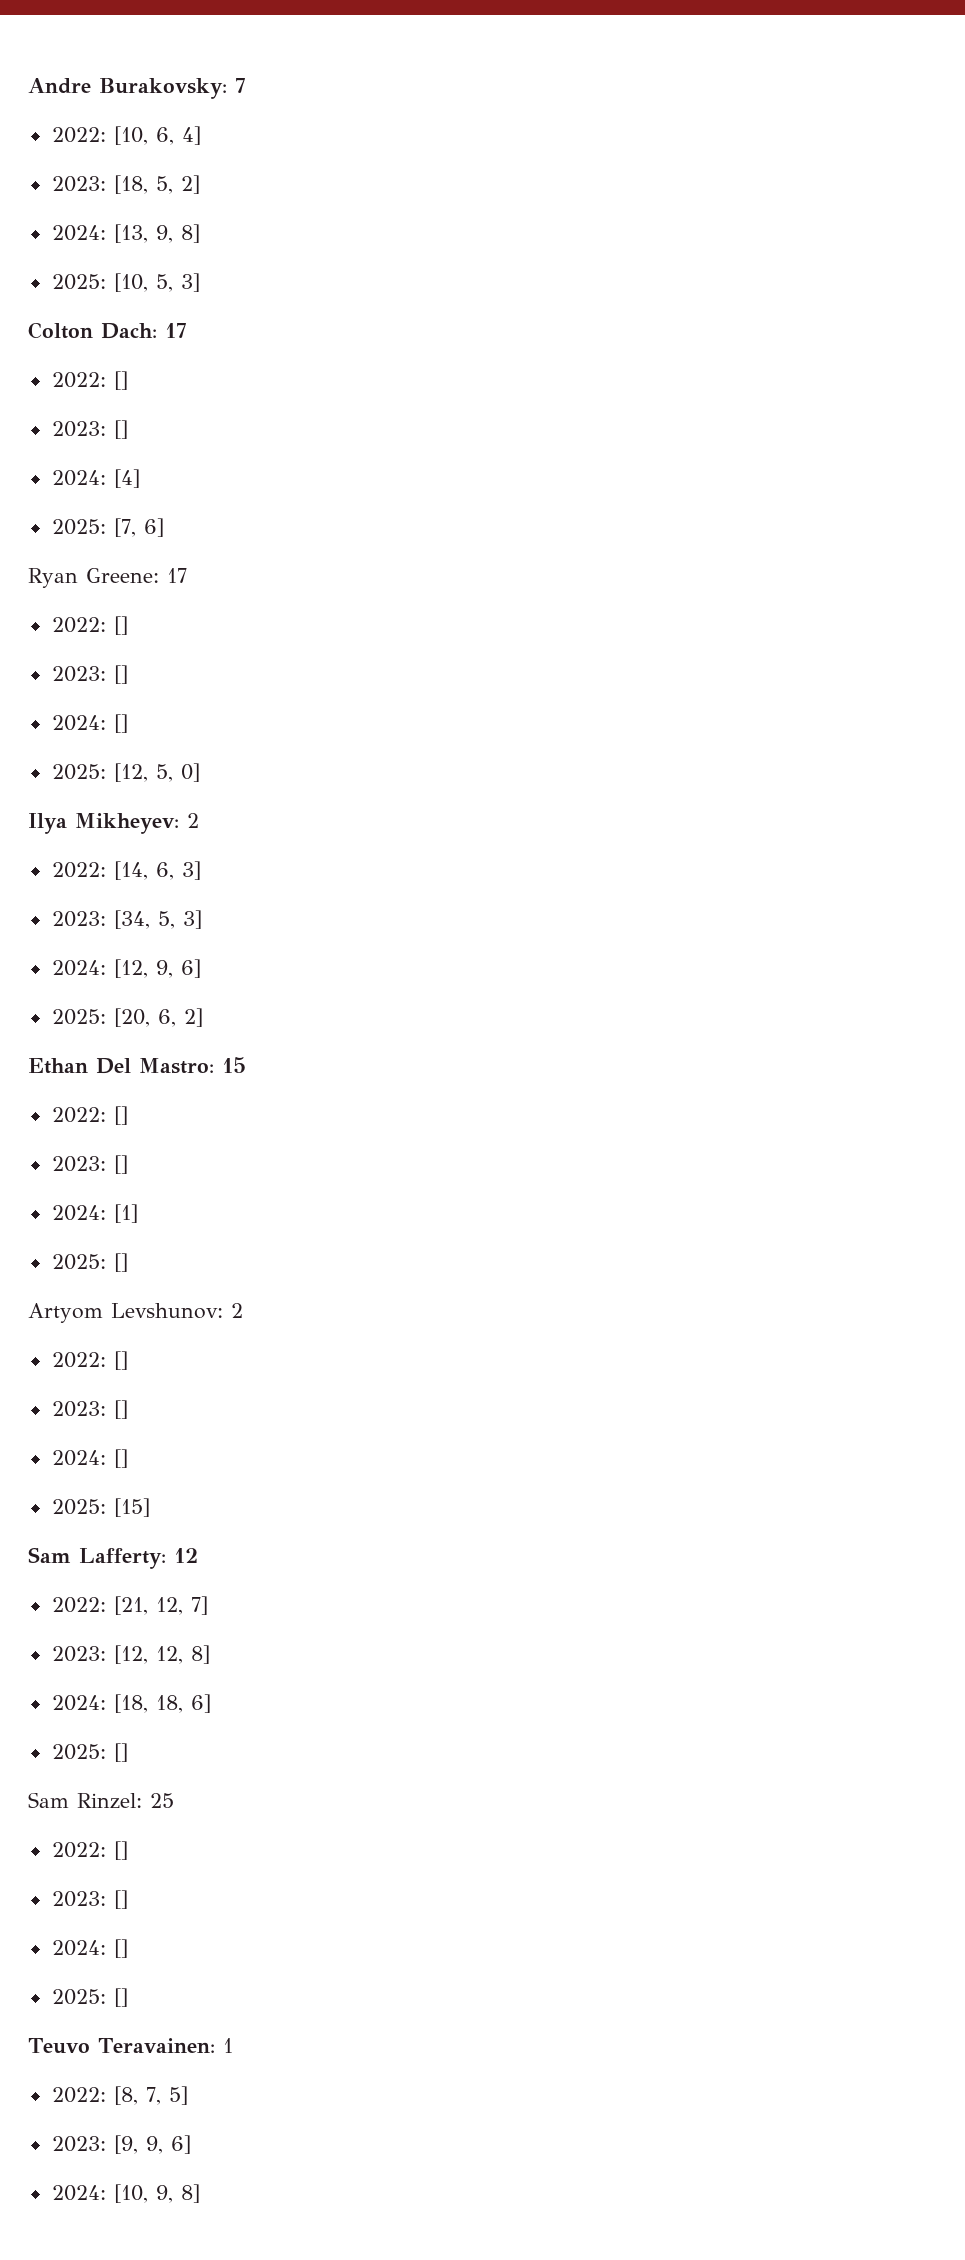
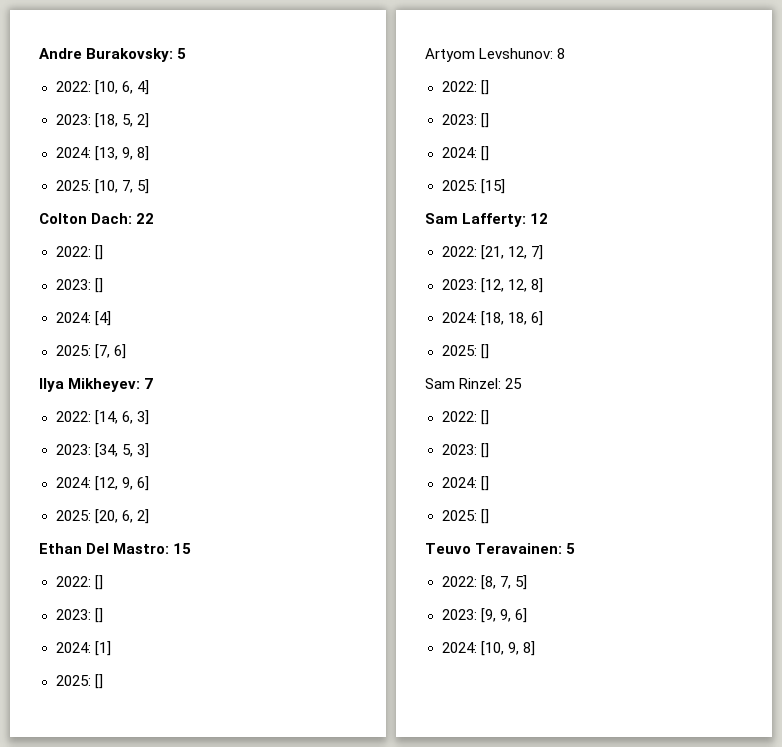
- Andre Burakovsky: 7
+ Andre Burakovsky: 5
- 2025: [10, 5, 3]
+ 2025: [10, 7, 5]
- Colton Dach: 17
+ Colton Dach: 22
- Ryan Greene: 17
- 2022: []
- 2023: []
- 2024: []
- 2025: [12, 5, 0]
- Ilya Mikheyev: 2
+ Ilya Mikheyev: 7
- Artyom Levshunov: 2
+ Artyom Levshunov: 8
- Teuvo Teravainen: 1
+ Teuvo Teravainen: 5

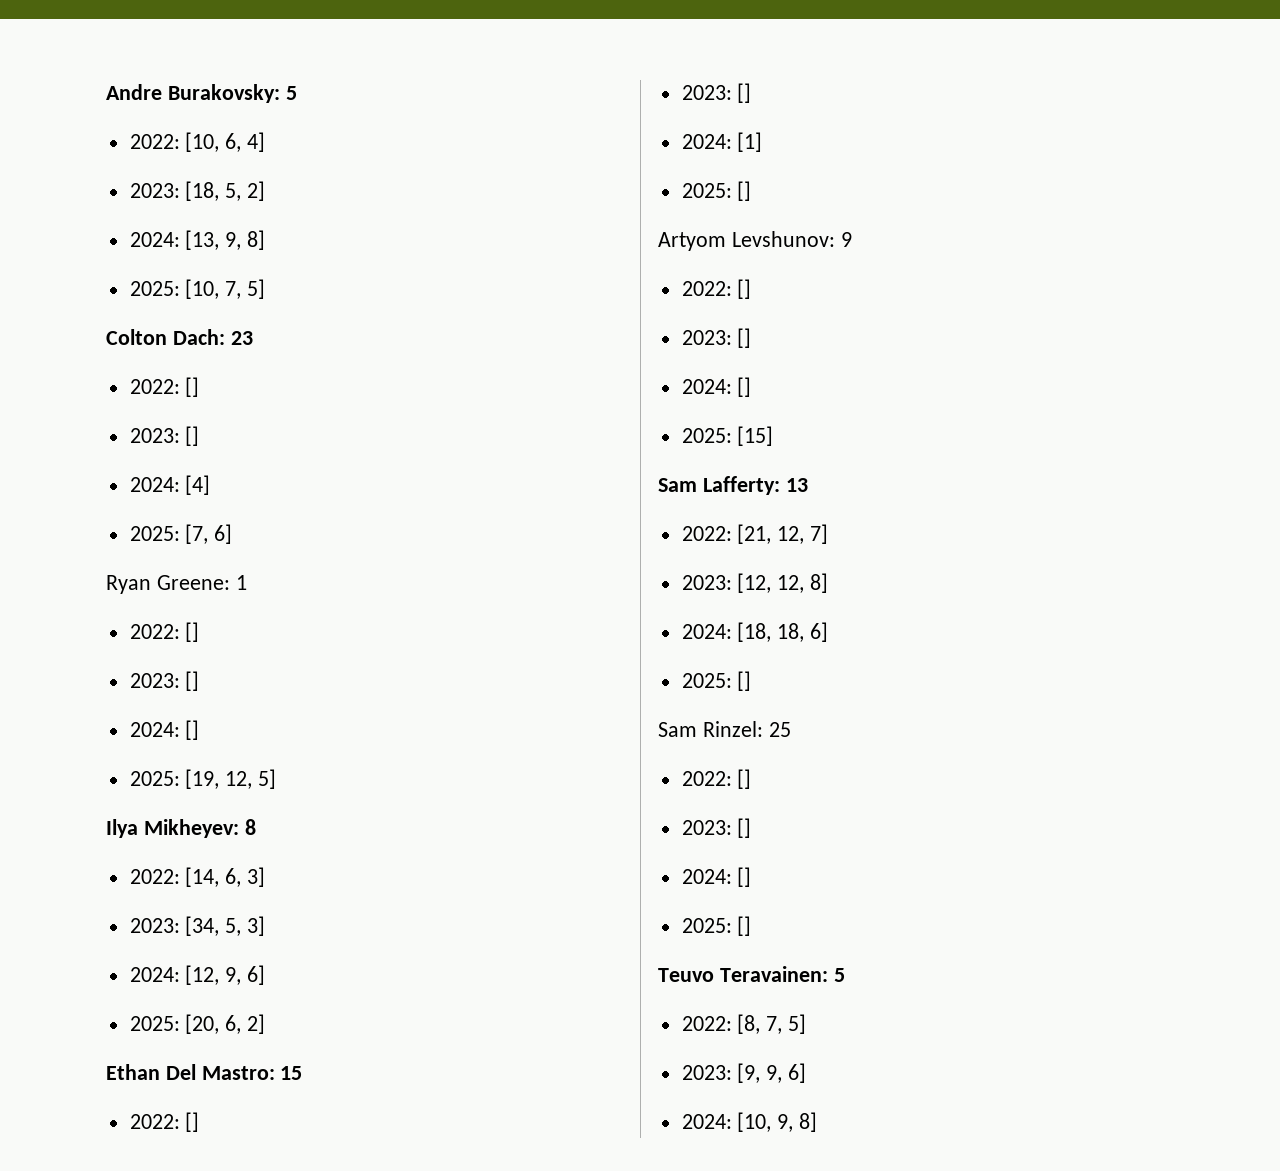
- Colton Dach: 22
+ Colton Dach: 23
+ Ryan Greene: 1
+ 2022: []
+ 2023: []
+ 2024: []
+ 2025: [19, 12, 5]
- Ilya Mikheyev: 7
+ Ilya Mikheyev: 8
- Artyom Levshunov: 8
+ Artyom Levshunov: 9
- Sam Lafferty: 12
+ Sam Lafferty: 13

